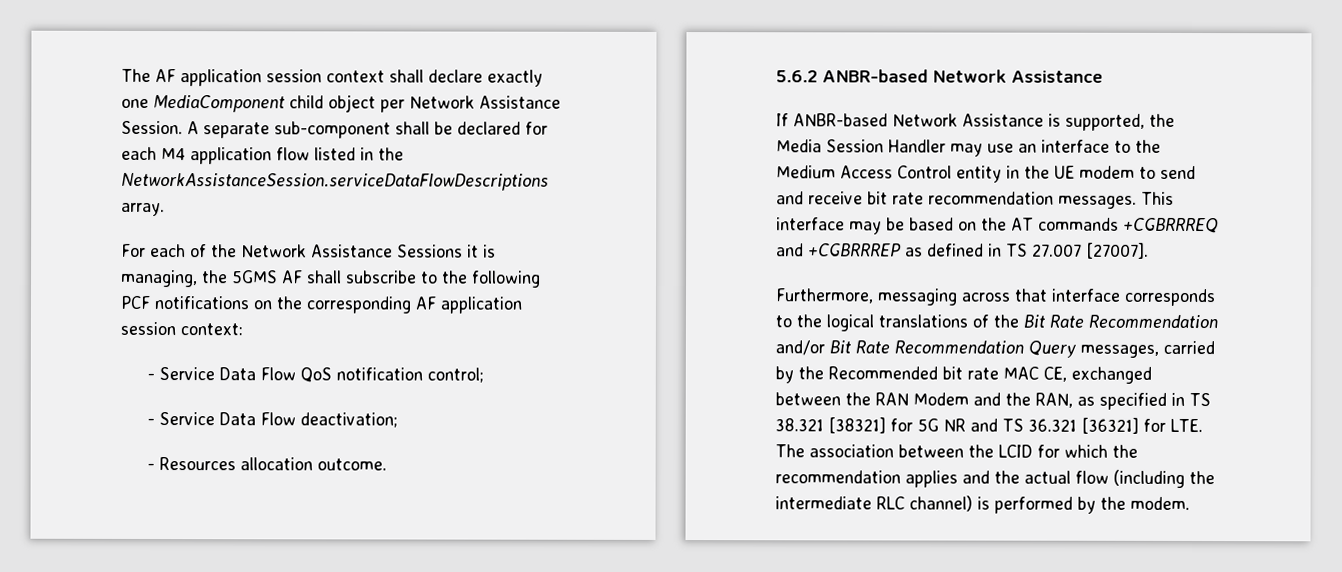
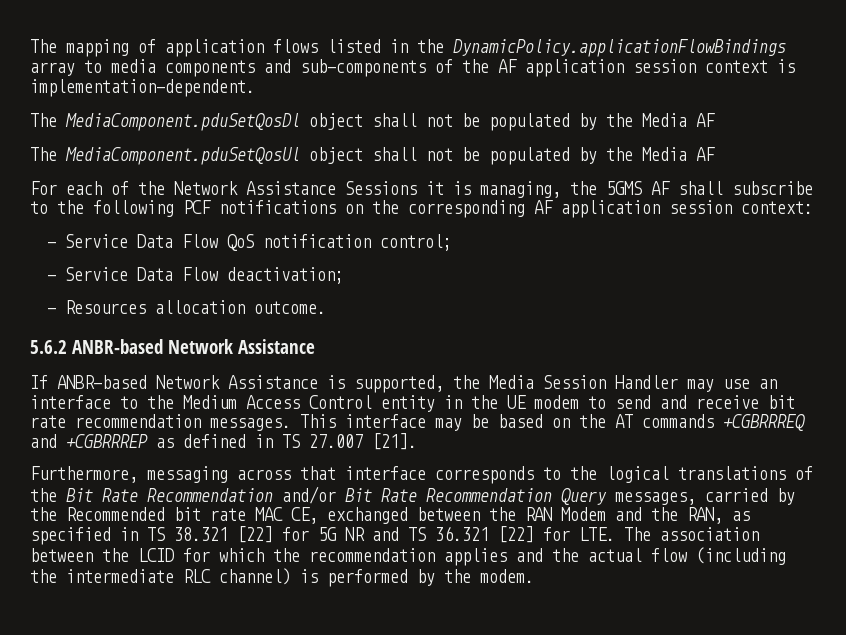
- The AF application session context shall declare exactly one MediaComponent child object per Network Assistance Session. A separate sub-component shall be declared for each M4 application flow listed in the NetworkAssistanceSession.serviceDataFlowDescriptions array.
+ The mapping of application flows listed in the DynamicPolicy.applicationFlowBindings array to media components and sub-components of the AF application session context is implementation-dependent.
+ The MediaComponent.pduSetQosDl object shall not be populated by the Media AF
+ The MediaComponent.pduSetQosUl object shall not be populated by the Media AF
- This interface may be based on the AT commands +CGBRRREQ and +CGBRRREP as defined in TS 27.007 [27007].
+ This interface may be based on the AT commands +CGBRRREQ and +CGBRRREP as defined in TS 27.007 [21].
- Furthermore, messaging across that interface corresponds to the logical translations of the Bit Rate Recommendation and/or Bit Rate Recommendation Query messages, carried by the Recommended bit rate MAC CE, exchanged between the RAN Modem and the RAN, as specified in TS 38.321 [38321] for 5G NR and TS 36.321 [36321] for LTE. The association between the LCID for which the recommendation applies and the actual flow (including the intermediate RLC channel) is performed by the modem.
+ Furthermore, messaging across that interface corresponds to the logical translations of the Bit Rate Recommendation and/or Bit Rate Recommendation Query messages, carried by the Recommended bit rate MAC CE, exchanged between the RAN Modem and the RAN, as specified in TS 38.321 [22] for 5G NR and TS 36.321 [22] for LTE. The association between the LCID for which the recommendation applies and the actual flow (including the intermediate RLC channel) is performed by the modem.

